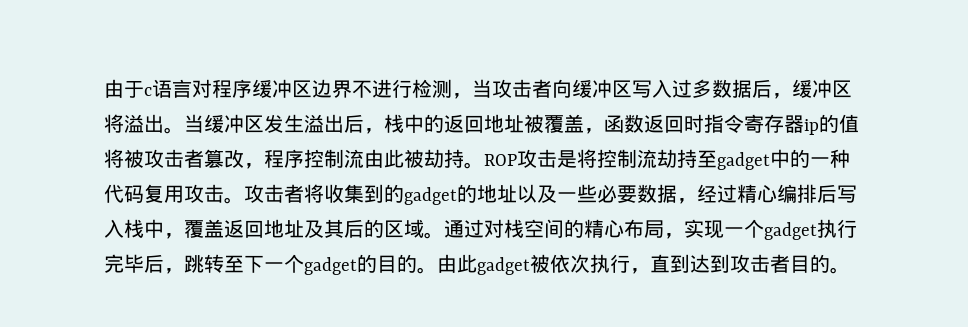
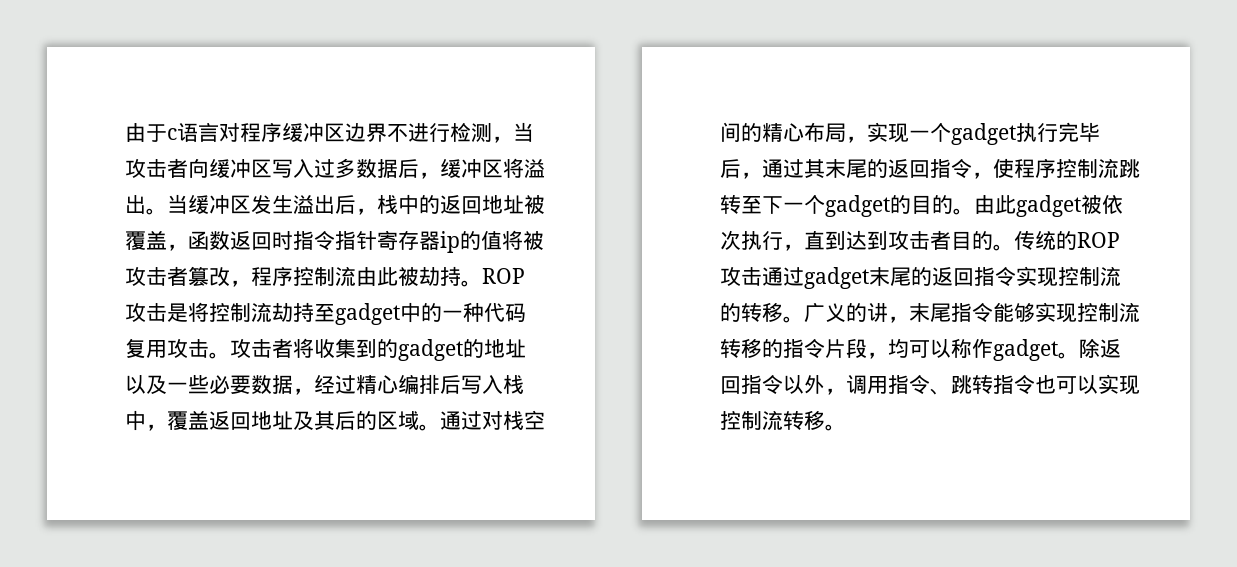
- 当缓冲区发生溢出后，栈中的返回地址被覆盖，函数返回时指令寄存器ip的值将被攻击者篡改，程序控制流由此被劫持。
+ 当缓冲区发生溢出后，栈中的返回地址被覆盖，函数返回时指令指针寄存器ip的值将被攻击者篡改，程序控制流由此被劫持。
- 通过对栈空间的精心布局，实现一个gadget执行完毕后，跳转至下一个gadget的目的。
+ 通过对栈空间的精心布局，实现一个gadget执行完毕后，通过其末尾的返回指令，使程序控制流跳转至下一个gadget的目的。
+ 传统的ROP攻击通过gadget末尾的返回指令实现控制流的转移。广义的讲，末尾指令能够实现控制流转移的指令片段，均可以称作gadget。除返回指令以外，调用指令、跳转指令也可以实现控制流转移。

